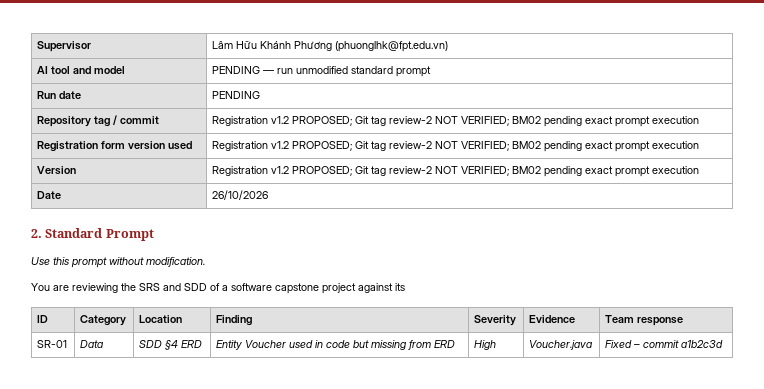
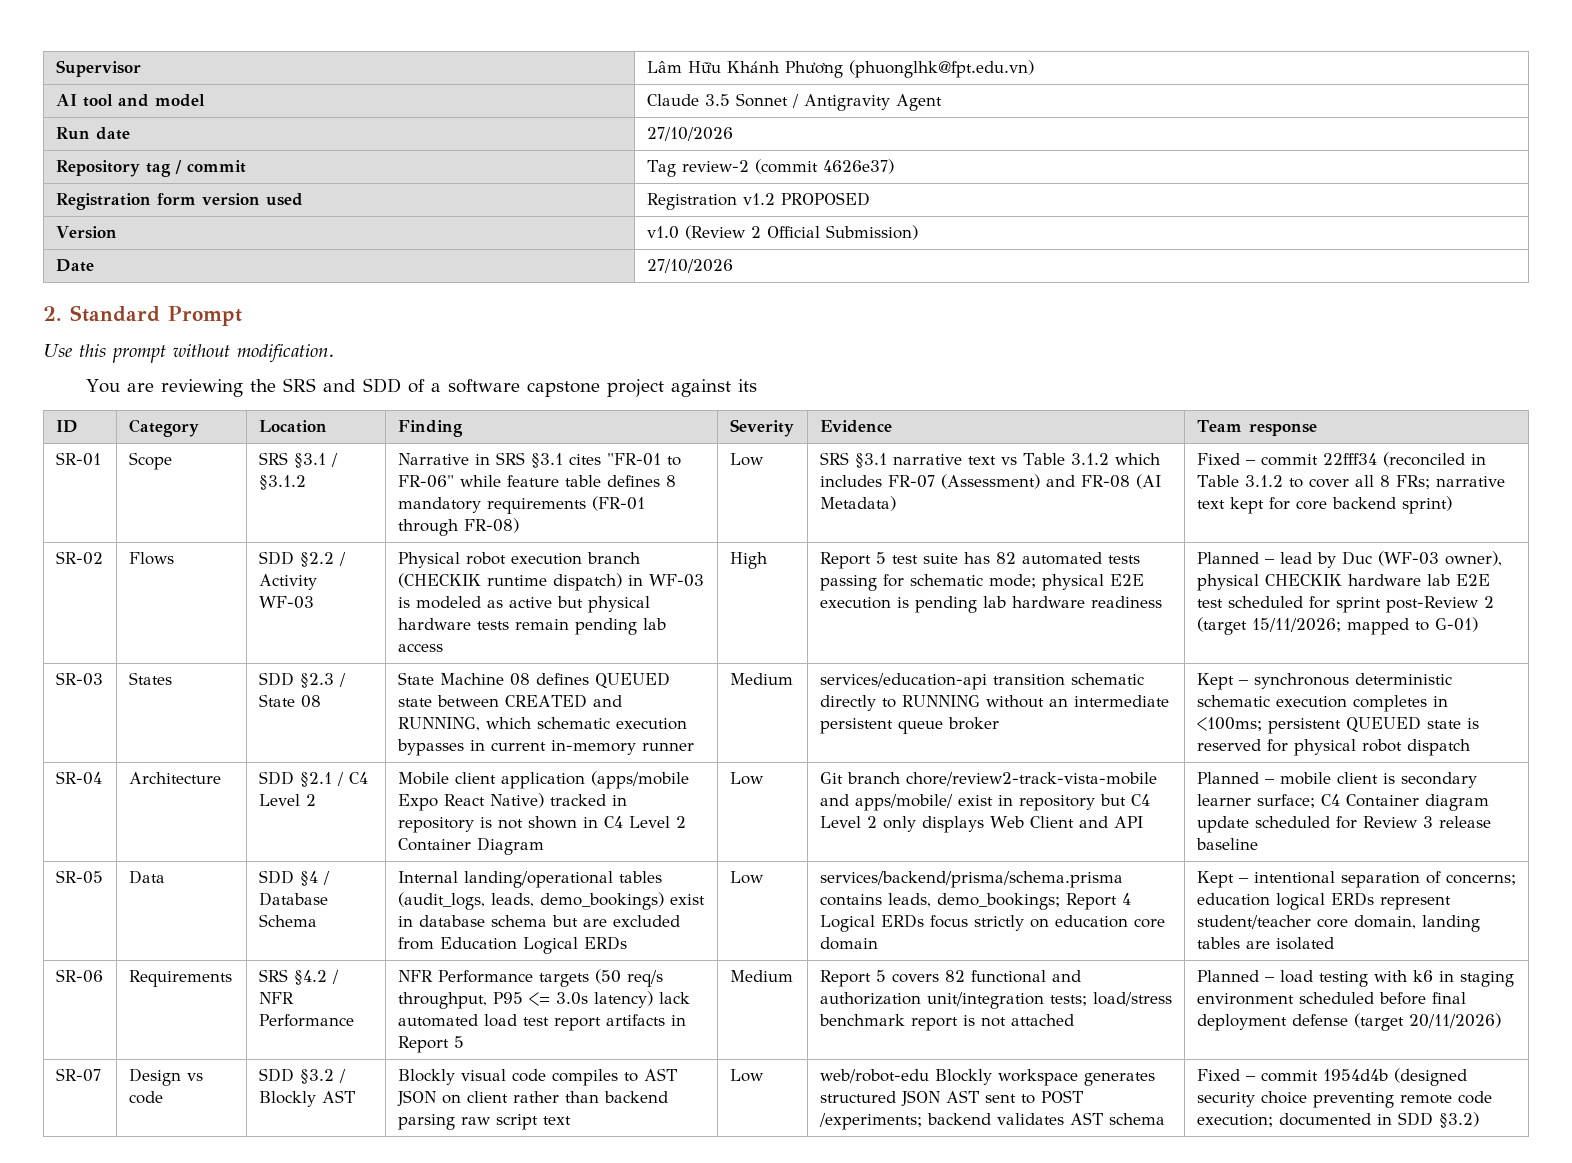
- AI tool and model | PENDING — run unmodified standard prompt
+ AI tool and model | Claude 3.5 Sonnet / Antigravity Agent
- Run date | PENDING
+ Run date | 27/10/2026
- Repository tag / commit | Registration v1.2 PROPOSED; Git tag review-2 NOT VERIFIED; BM02 pending exact prompt execution
+ Repository tag / commit | Tag review-2 (commit 4626e37)
- Registration form version used | Registration v1.2 PROPOSED; Git tag review-2 NOT VERIFIED; BM02 pending exact prompt execution
- Version | Registration v1.2 PROPOSED; Git tag review-2 NOT VERIFIED; BM02 pending exact prompt execution
+ Registration form version used | Registration v1.2 PROPOSED
+ Version | v1.0 (Review 2 Official Submission)
- Date | 26/10/2026
+ Date | 27/10/2026
- Data | SDD §4 ERD | Entity Voucher used in code but missing from ERD | High | Voucher.java | Fixed – commit a1b2c3d
+ Scope | SRS §3.1 / §3.1.2 | Narrative in SRS §3.1 cites "FR-01 to FR-06" while feature table defines 8 mandatory requirements (FR-01 through FR-08) | Low | SRS §3.1 narrative text vs Table 3.1.2 which includes FR-07 (Assessment) and FR-08 (AI Metadata) | Fixed – commit 22fff34 (reconciled in Table 3.1.2 to cover all 8 FRs; narrative text kept for core backend sprint)
+ SR-02 | Flows | SDD §2.2 / Activity WF-03 | Physical robot execution branch (CHECKIK runtime dispatch) in WF-03 is modeled as active but physical hardware tests remain pending lab access | High | Report 5 test suite has 82 automated tests passing for schematic mode; physical E2E execution is pending lab hardware readiness | Planned – lead by Duc (WF-03 owner), physical CHECKIK hardware lab E2E test scheduled for sprint post-Review 2 (target 15/11/2026; mapped to G-01)
+ SR-03 | States | SDD §2.3 / State 08 | State Machine 08 defines QUEUED state between CREATED and RUNNING, which schematic execution bypasses in current in-memory runner | Medium | services/education-api transition schematic directly to RUNNING without an intermediate persistent queue broker | Kept – synchronous deterministic schematic execution completes in <100ms; persistent QUEUED state is reserved for physical robot dispatch
+ SR-04 | Architecture | SDD §2.1 / C4 Level 2 | Mobile client application (apps/mobile Expo React Native) tracked in repository is not shown in C4 Level 2 Container Diagram | Low | Git branch chore/review2-track-vista-mobile and apps/mobile/ exist in repository but C4 Level 2 only displays Web Client and API | Planned – mobile client is secondary learner surface; C4 Container diagram update scheduled for Review 3 release baseline
+ SR-05 | Data | SDD §4 / Database Schema | Internal landing/operational tables (audit_logs, leads, demo_bookings) exist in database schema but are excluded from Education Logical ERDs | Low | services/backend/prisma/schema.prisma contains leads, demo_bookings; Report 4 Logical ERDs focus strictly on education core domain | Kept – intentional separation of concerns; education logical ERDs represent student/teacher core domain, landing tables are isolated
+ SR-06 | Requirements | SRS §4.2 / NFR Performance | NFR Performance targets (50 req/s throughput, P95 <= 3.0s latency) lack automated load test report artifacts in Report 5 | Medium | Report 5 covers 82 functional and authorization unit/integration tests; load/stress benchmark report is not attached | Planned – load testing with k6 in staging environment scheduled before final deployment defense (target 20/11/2026)
+ SR-07 | Design vs code | SDD §3.2 / Blockly AST | Blockly visual code compiles to AST JSON on client rather than backend parsing raw script text | Low | web/robot-edu Blockly workspace generates structured JSON AST sent to POST /experiments; backend validates AST schema | Fixed – commit 1954d4b (designed security choice preventing remote code execution; documented in SDD §3.2)

